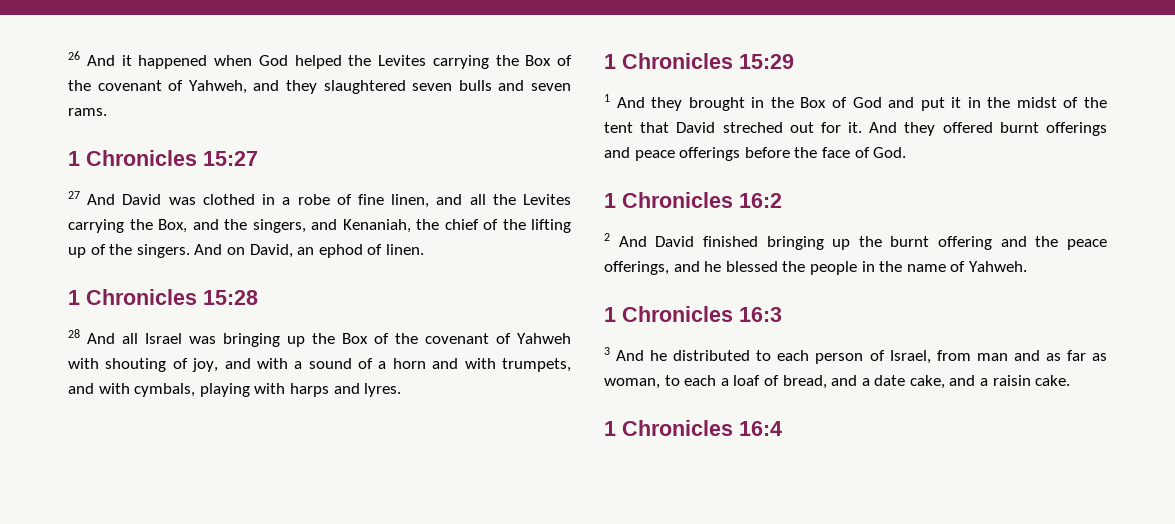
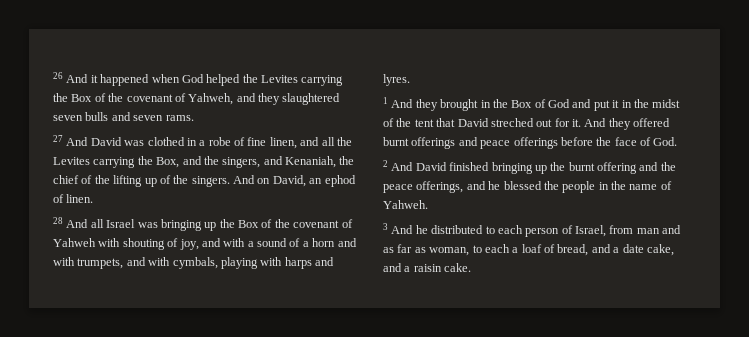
- 1 Chronicles 15:27
- 1 Chronicles 15:28
- 1 Chronicles 15:29
- 1 Chronicles 16:2
- 1 Chronicles 16:3
- 1 Chronicles 16:4

